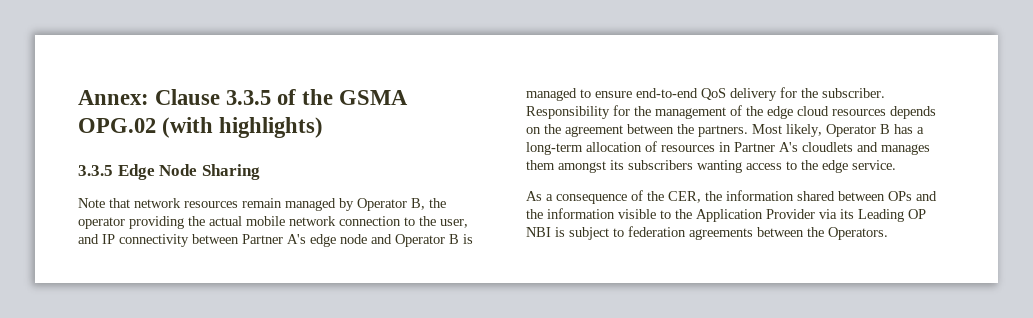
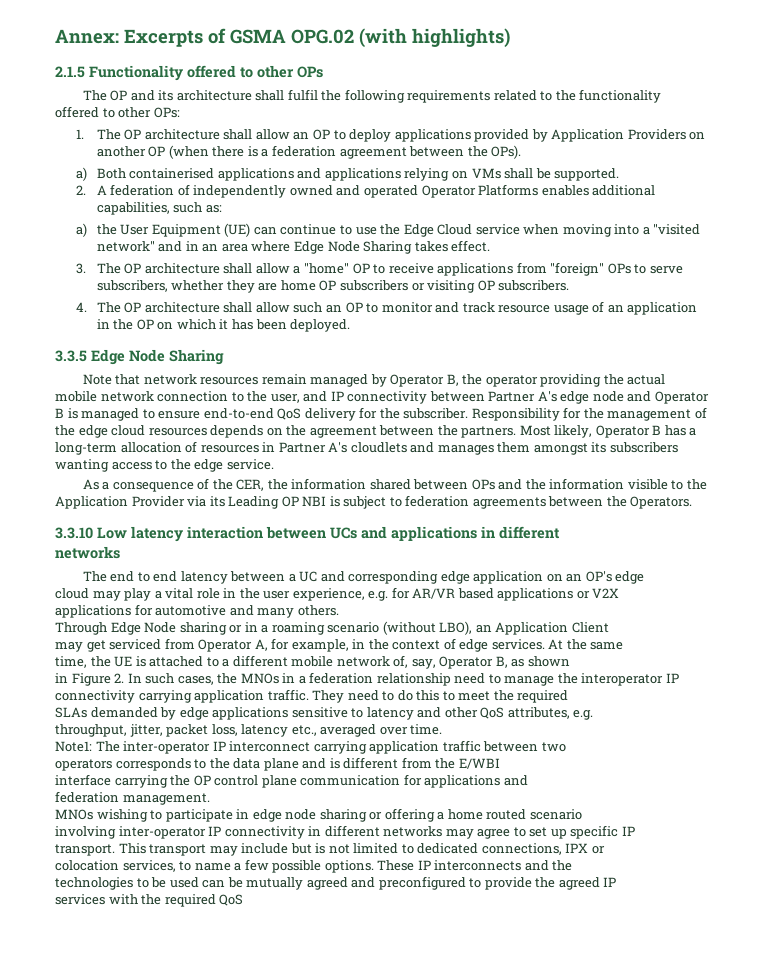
- Annex: Clause 3.3.5 of the GSMA OPG.02 (with highlights)
+ Annex: Excerpts of GSMA OPG.02 (with highlights)
+ 2.1.5 Functionality offered to other OPs
+ The OP and its architecture shall fulfil the following requirements related to the functionality offered to other OPs:
+ 1. The OP architecture shall allow an OP to deploy applications provided by Application Providers on another OP (when there is a federation agreement between the OPs).
+ a) Both containerised applications and applications relying on VMs shall be supported.
+ 2. A federation of independently owned and operated Operator Platforms enables additional capabilities, such as:
+ a) the User Equipment (UE) can continue to use the Edge Cloud service when moving into a "visited network" and in an area where Edge Node Sharing takes effect.
+ 3. The OP architecture shall allow a "home" OP to receive applications from "foreign" OPs to serve subscribers, whether they are home OP subscribers or visiting OP subscribers.
+ 4. The OP architecture shall allow such an OP to monitor and track resource usage of an application in the OP on which it has been deployed.
+ 3.3.10 Low latency interaction between UCs and applications in different
+ networks
+ The end to end latency between a UC and corresponding edge application on an OP's edge
+ cloud may play a vital role in the user experience, e.g. for AR/VR based applications or V2X
+ applications for automotive and many others.
+ Through Edge Node sharing or in a roaming scenario (without LBO), an Application Client
+ may get serviced from Operator A, for example, in the context of edge services. At the same
+ time, the UE is attached to a different mobile network of, say, Operator B, as shown
+ in Figure 2. In such cases, the MNOs in a federation relationship need to manage the interoperator IP connectivity carrying application traffic. They need to do this to meet the required
+ SLAs demanded by edge applications sensitive to latency and other QoS attributes, e.g.
+ throughput, jitter, packet loss, latency etc., averaged over time.
+ Note1: The inter-operator IP interconnect carrying application traffic between two
+ operators corresponds to the data plane and is different from the E/WBI
+ interface carrying the OP control plane communication for applications and
+ federation management.
+ MNOs wishing to participate in edge node sharing or offering a home routed scenario
+ involving inter-operator IP connectivity in different networks may agree to set up specific IP
+ transport. This transport may include but is not limited to dedicated connections, IPX or
+ colocation services, to name a few possible options. These IP interconnects and the
+ technologies to be used can be mutually agreed and preconfigured to provide the agreed IP
+ services with the required QoS

